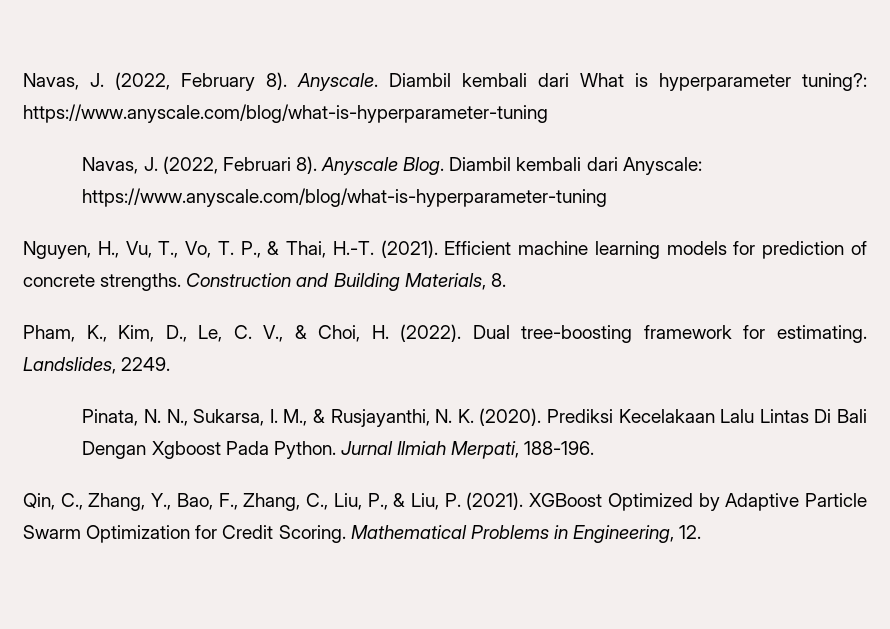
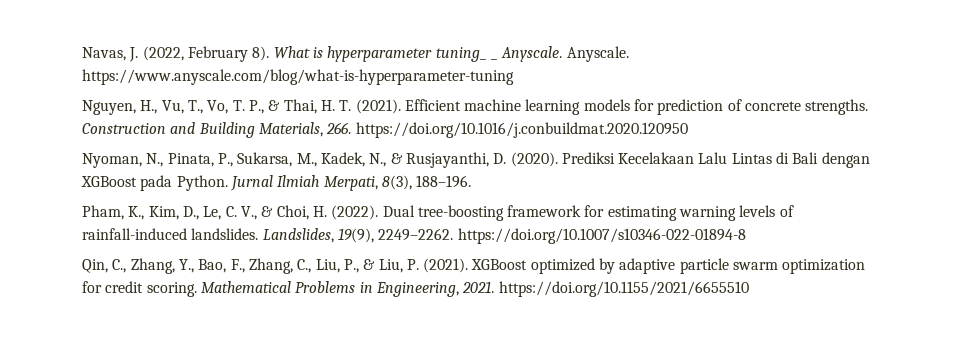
- Anyscale. Diambil kembali dari What is hyperparameter tuning?: https://www.anyscale.com/blog/what-is-hyperparameter-tuning
- Navas, J. (2022, Februari 8). Anyscale Blog. Diambil kembali dari Anyscale: https://www.anyscale.com/blog/what-is-hyperparameter-tuning
+ What is hyperparameter tuning_ _ Anyscale. Anyscale. https://www.anyscale.com/blog/what-is-hyperparameter-tuning
- Nguyen, H., Vu, T., Vo, T. P., & Thai, H.-T. (2021).
+ Nguyen, H., Vu, T., Vo, T. P., & Thai, H. T. (2021).
- Construction and Building Materials, 8.
+ Construction and Building Materials, 266. https://doi.org/10.1016/j.conbuildmat.2020.120950
+ Nyoman, N., Pinata, P., Sukarsa, M., Kadek, N., & Rusjayanthi, D. (2020). Prediksi Kecelakaan Lalu Lintas di Bali dengan XGBoost pada Python. Jurnal Ilmiah Merpati, 8(3), 188–196.
- Dual tree-boosting framework for estimating. Landslides, 2249.
- Pinata, N. N., Sukarsa, I. M., & Rusjayanthi, N. K. (2020). Prediksi Kecelakaan Lalu Lintas Di Bali Dengan Xgboost Pada Python. Jurnal Ilmiah Merpati, 188-196.
+ Dual tree-boosting framework for estimating warning levels of rainfall-induced landslides. Landslides, 19(9), 2249–2262. https://doi.org/10.1007/s10346-022-01894-8
- XGBoost Optimized by Adaptive Particle Swarm Optimization for Credit Scoring.
+ XGBoost optimized by adaptive particle swarm optimization for credit scoring.
- Mathematical Problems in Engineering, 12.
+ Mathematical Problems in Engineering, 2021. https://doi.org/10.1155/2021/6655510

